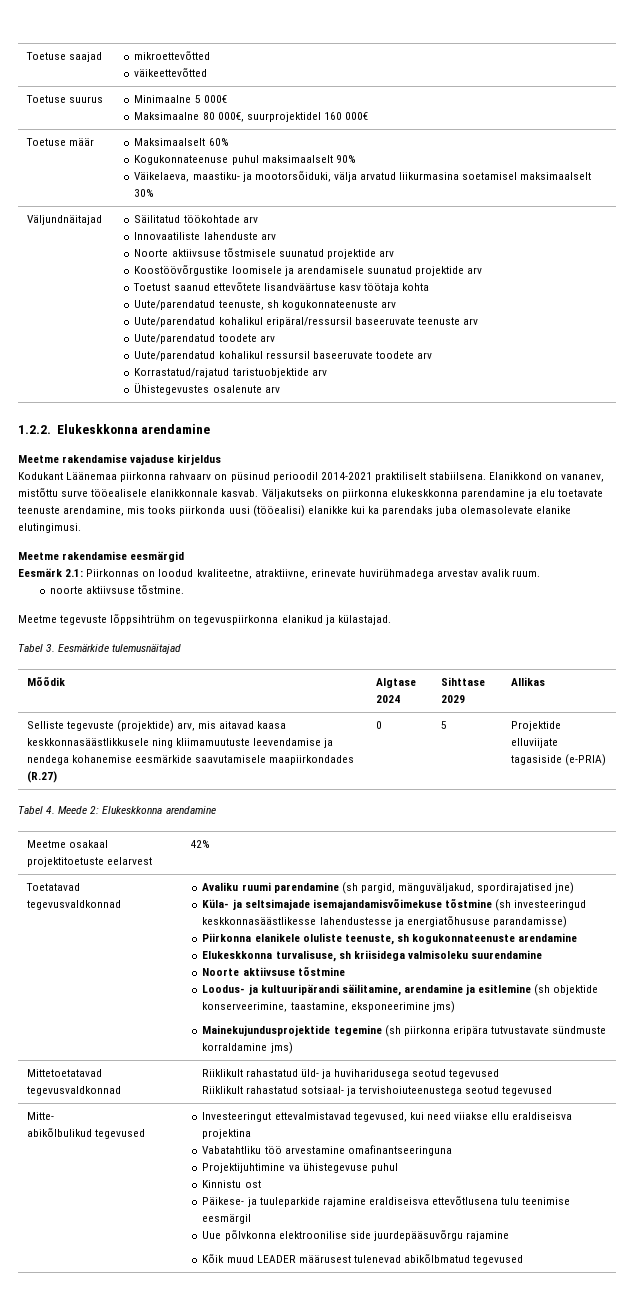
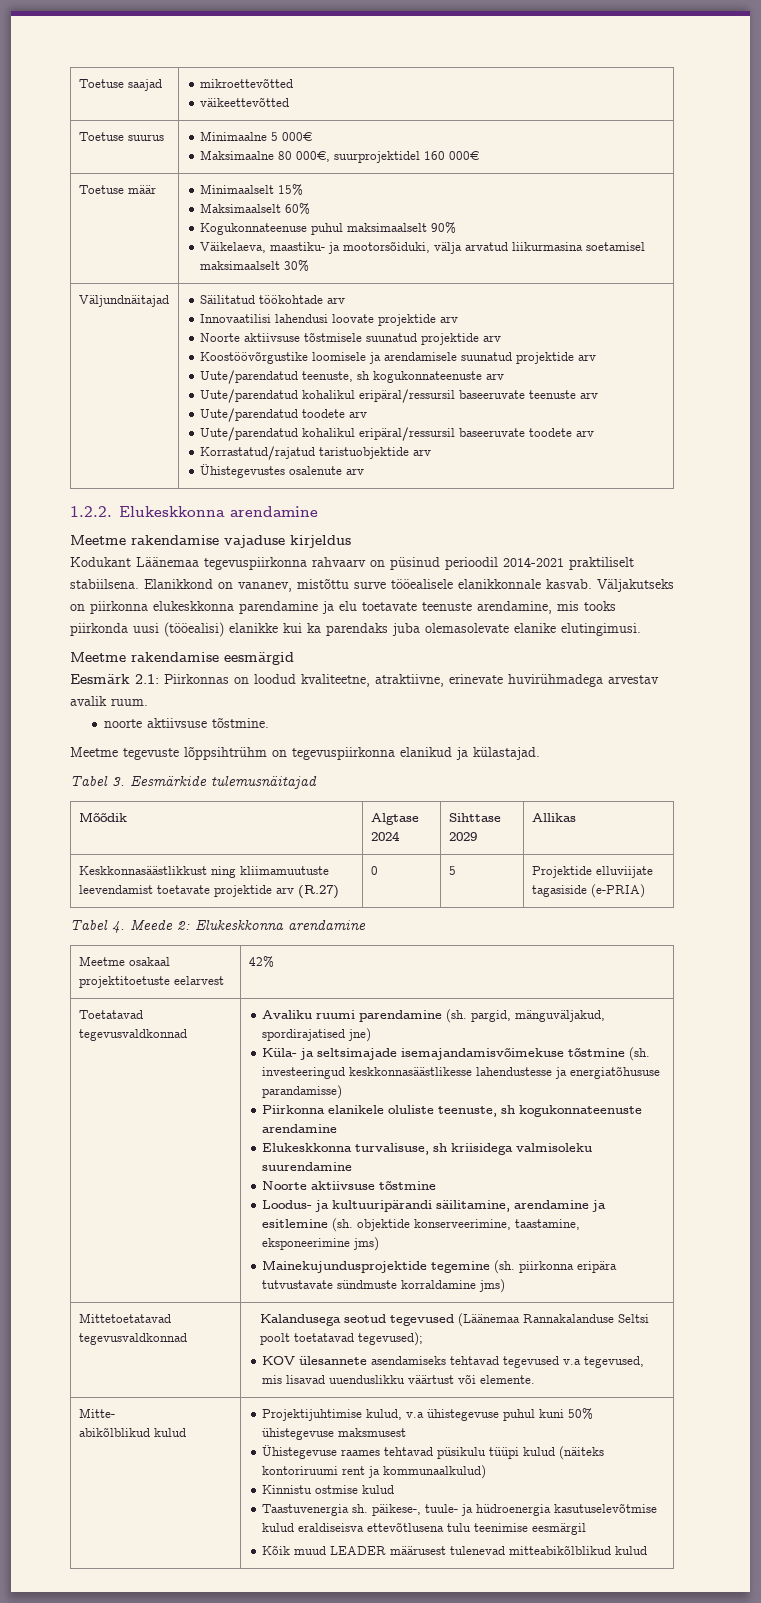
- Toetuse määr | Maksimaalselt 60%
+ Toetuse määr | Minimaalselt 15%
+ Maksimaalselt 60%
- Innovaatiliste lahenduste arv
+ Innovaatilisi lahendusi loovate projektide arv
- Toetust saanud ettevõtete lisandväärtuse kasv töötaja kohta
- Uute/parendatud kohalikul ressursil baseeruvate toodete arv
+ Uute/parendatud kohalikul eripäral/ressursil baseeruvate toodete arv
- Kodukant Läänemaa piirkonna rahvaarv on püsinud perioodil 2014-2021 praktiliselt stabiilsena.
+ Kodukant Läänemaa tegevuspiirkonna rahvaarv on püsinud perioodil 2014-2021 praktiliselt stabiilsena.
- Selliste tegevuste (projektide) arv, mis aitavad kaasa keskkonnasäästlikkusele ning kliimamuutuste leevendamise ja nendega kohanemise eesmärkide saavutamisele maapiirkondades (R.27) | 0 | 5 | Projektide elluviijate tagasiside (e-PRIA)
+ Keskkonnasäästlikkust ning kliimamuutuste leevendamist toetavate projektide arv (R.27) | 0 | 5 | Projektide elluviijate tagasiside (e-PRIA)
- Avaliku ruumi parendamine (sh pargid, mänguväljakud, spordirajatised jne)
+ Avaliku ruumi parendamine (sh. pargid, mänguväljakud, spordirajatised jne)
- Küla- ja seltsimajade isemajandamisvõimekuse tõstmine (sh investeeringud keskkonnasäästlikesse lahendustesse ja energiatõhususe parandamisse)
+ Küla- ja seltsimajade isemajandamisvõimekuse tõstmine (sh. investeeringud keskkonnasäästlikesse lahendustesse ja energiatõhususe parandamisse)
- Loodus- ja kultuuripärandi säilitamine, arendamine ja esitlemine (sh objektide konserveerimine, taastamine, eksponeerimine jms)
+ Loodus- ja kultuuripärandi säilitamine, arendamine ja esitlemine (sh. objektide konserveerimine, taastamine, eksponeerimine jms)
- Mainekujundusprojektide tegemine (sh piirkonna eripära tutvustavate sündmuste korraldamine jms)
+ Mainekujundusprojektide tegemine (sh. piirkonna eripära tutvustavate sündmuste korraldamine jms)
- Mittetoetatavad tegevusvaldkonnad | Riiklikult rahastatud üld- ja huviharidusega seotud tegevused
- Riiklikult rahastatud sotsiaal- ja tervishoiuteenustega seotud tegevused
+ Mittetoetatavad tegevusvaldkonnad | Kalandusega seotud tegevused (Läänemaa Rannakalanduse Seltsi poolt toetatavad tegevused);
+ KOV ülesannete asendamiseks tehtavad tegevused v.a tegevused, mis lisavad uuenduslikku väärtust või elemente.
  Mitte-
- abikõlbulikud tegevused | Investeeringut ettevalmistavad tegevused, kui need viiakse ellu eraldiseisva projektina
- Vabatahtliku töö arvestamine omafinantseeringuna
- Projektijuhtimine va ühistegevuse puhul
- Kinnistu ost
- Päikese- ja tuuleparkide rajamine eraldiseisva ettevõtlusena tulu teenimise eesmärgil
+ abikõlblikud kulud | Projektijuhtimise kulud, v.a ühistegevuse puhul kuni 50% ühistegevuse maksmusest
+ Ühistegevuse raames tehtavad püsikulu tüüpi kulud (näiteks kontoriruumi rent ja kommunaalkulud)
+ Kinnistu ostmise kulud
+ Taastuvenergia sh. päikese-, tuule- ja hüdroenergia kasutuselevõtmise kulud eraldiseisva ettevõtlusena tulu teenimise eesmärgil
- Uue põlvkonna elektroonilise side juurdepääsuvõrgu rajamine
- Kõik muud LEADER määrusest tulenevad abikõlbmatud tegevused
+ Kõik muud LEADER määrusest tulenevad mitteabikõlblikud kulud

